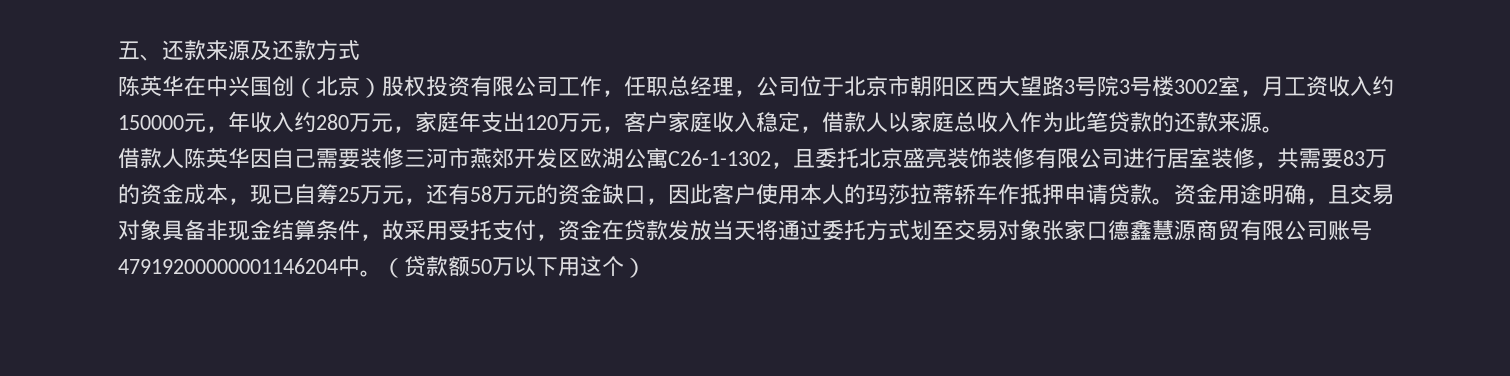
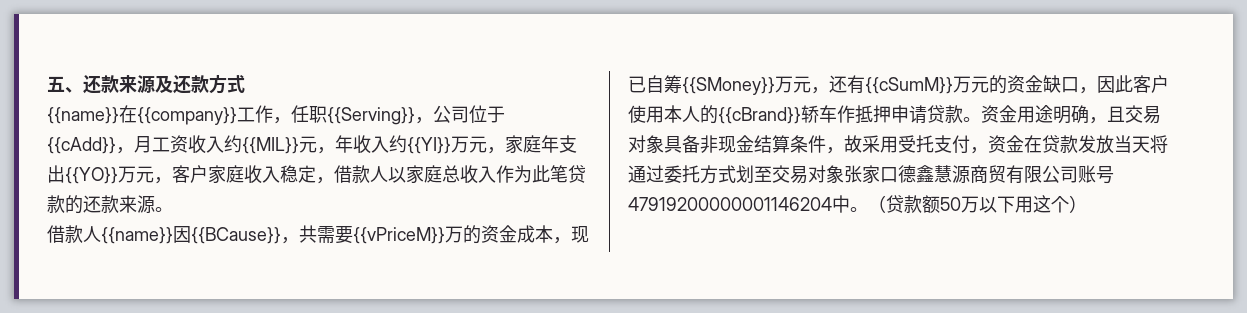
- 陈英华在中兴国创（北京）股权投资有限公司工作，任职总经理，公司位于北京市朝阳区西大望路3号院3号楼3002室，月工资收入约150000元，年收入约280万元，家庭年支出120万元，客户家庭收入稳定，借款人以家庭总收入作为此笔贷款的还款来源。
+ {{name}}在{{company}}工作，任职{{Serving}}，公司位于{{cAdd}}，月工资收入约{{MIL}}元，年收入约{{YI}}万元，家庭年支出{{YO}}万元，客户家庭收入稳定，借款人以家庭总收入作为此笔贷款的还款来源。
- 借款人陈英华因自己需要装修三河市燕郊开发区欧湖公寓C26-1-1302，且委托北京盛亮装饰装修有限公司进行居室装修，共需要83万的资金成本，现已自筹25万元，还有58万元的资金缺口，因此客户使用本人的玛莎拉蒂轿车作抵押申请贷款。
+ 借款人{{name}}因{{BCause}}，共需要{{vPriceM}}万的资金成本，现已自筹{{SMoney}}万元，还有{{cSumM}}万元的资金缺口，因此客户使用本人的{{cBrand}}轿车作抵押申请贷款。

